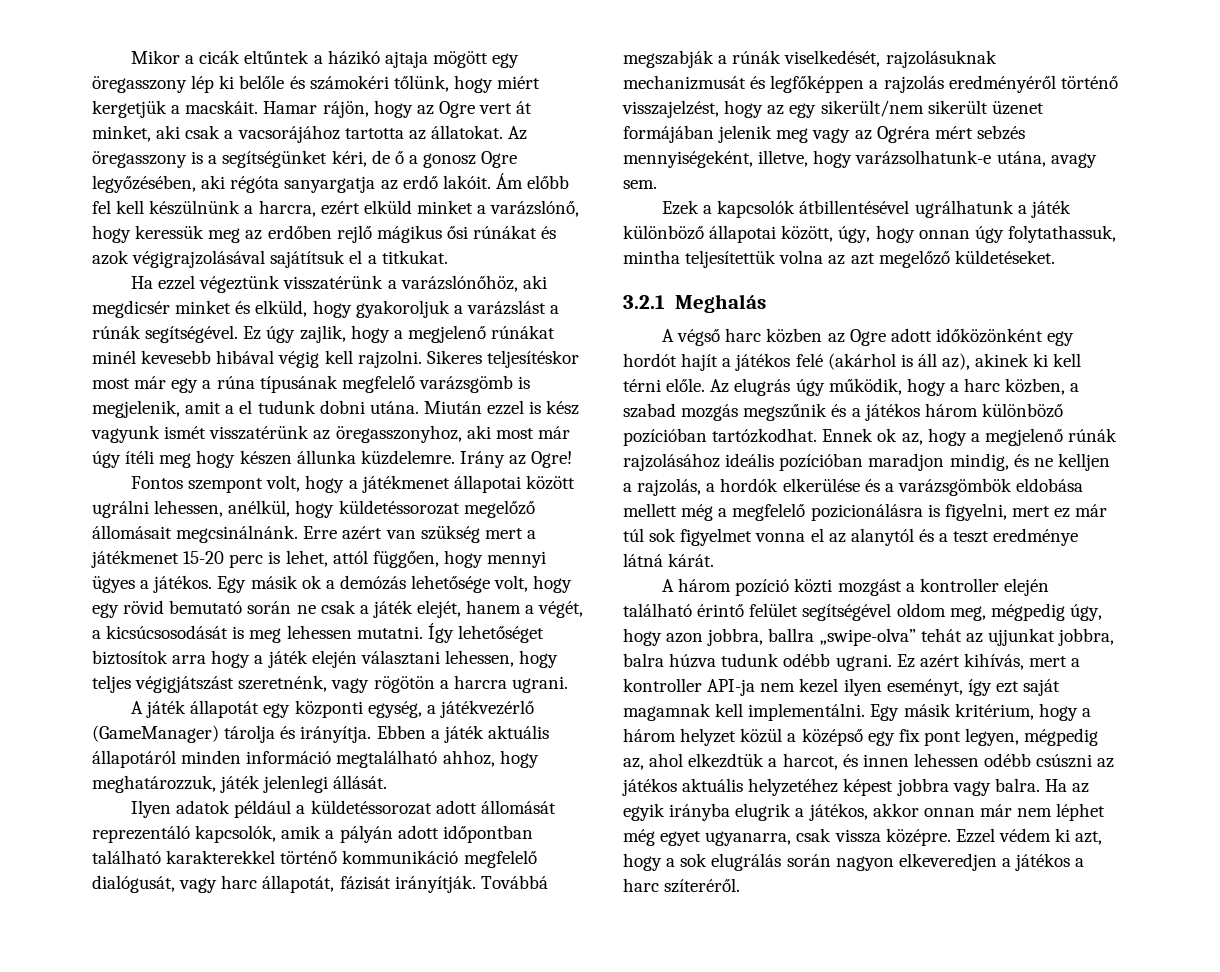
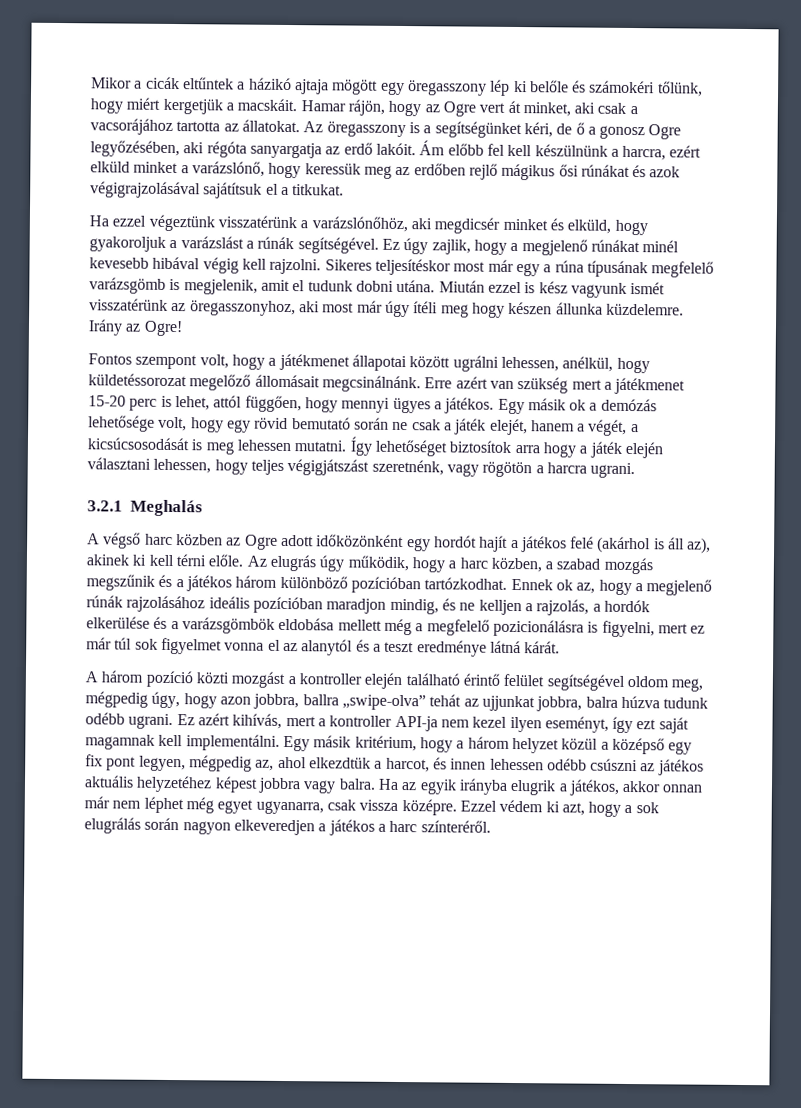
- Sikeres teljesítéskor most már egy a rúna típusának megfelelő varázsgömb is megjelenik, amit a el tudunk dobni utána.
+ Sikeres teljesítéskor most már egy a rúna típusának megfelelő varázsgömb is megjelenik, amit el tudunk dobni utána.
- A játék állapotát egy központi egység, a játékvezérlő (GameManager) tárolja és irányítja. Ebben a játék aktuális állapotáról minden információ megtalálható ahhoz, hogy meghatározzuk, játék jelenlegi állását.
- Ilyen adatok például a küldetéssorozat adott állomását reprezentáló kapcsolók, amik a pályán adott időpontban található karakterekkel történő kommunikáció megfelelő dialógusát, vagy harc állapotát, fázisát irányítják. Továbbá megszabják a rúnák viselkedését, rajzolásuknak mechanizmusát és legfőképpen a rajzolás eredményéről történő visszajelzést, hogy az egy sikerült/nem sikerült üzenet formájában jelenik meg vagy az Ogréra mért sebzés mennyiségeként, illetve, hogy varázsolhatunk-e utána, avagy sem.
- Ezek a kapcsolók átbillentésével ugrálhatunk a játék különböző állapotai között, úgy, hogy onnan úgy folytathassuk, mintha teljesítettük volna az azt megelőző küldetéseket.
- Ezzel védem ki azt, hogy a sok elugrálás során nagyon elkeveredjen a játékos a harc szíteréről.
+ Ezzel védem ki azt, hogy a sok elugrálás során nagyon elkeveredjen a játékos a harc színteréről.

